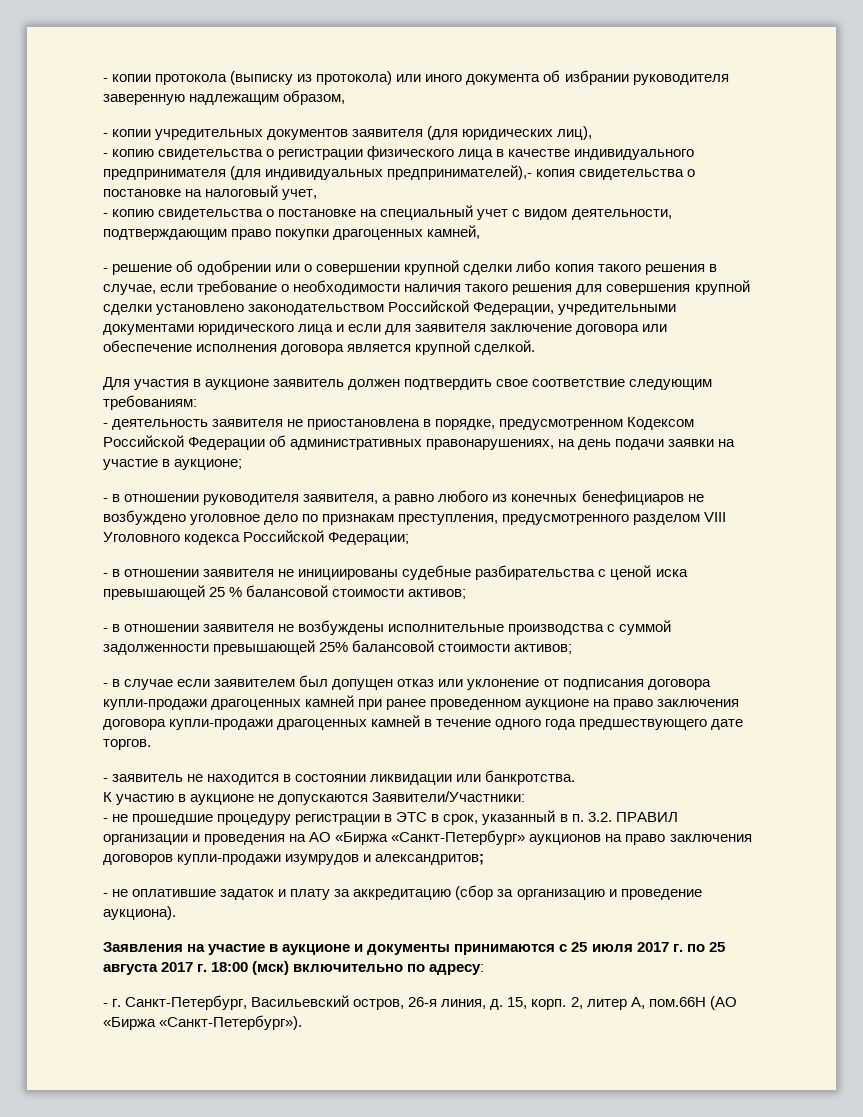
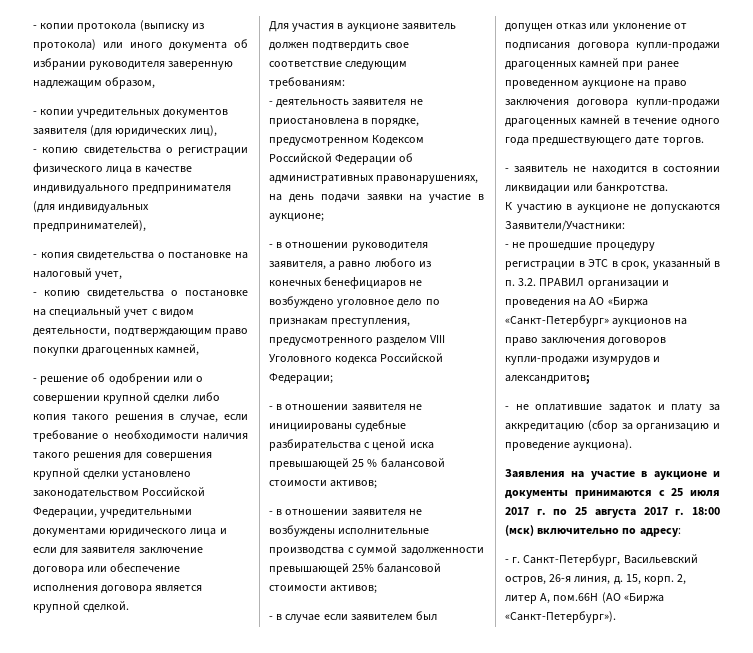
- - копию свидетельства о регистрации физического лица в качестве индивидуального предпринимателя (для индивидуальных предпринимателей),- копия свидетельства о постановке на налоговый учет,
+ - копию свидетельства о регистрации физического лица в качестве индивидуального предпринимателя (для индивидуальных предпринимателей),
+ - копия свидетельства о постановке на налоговый учет,

